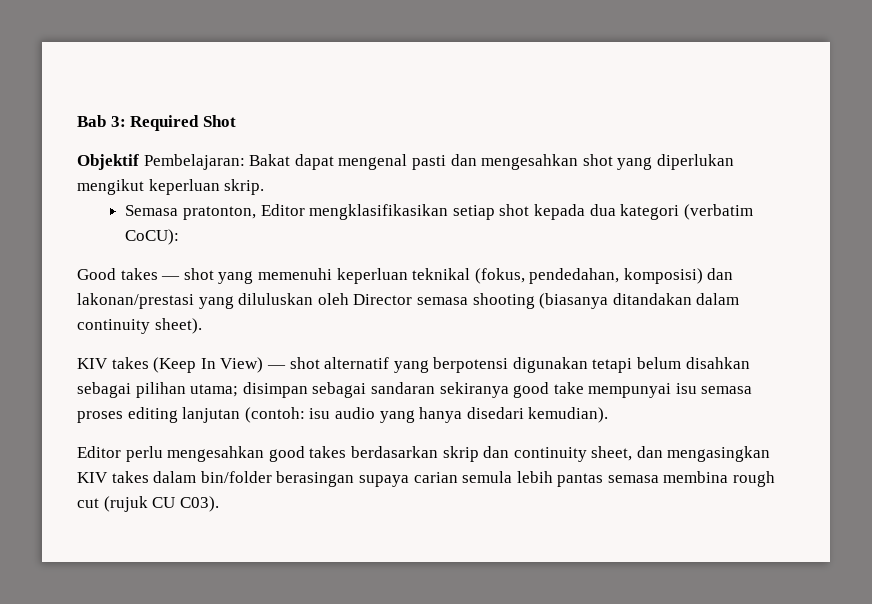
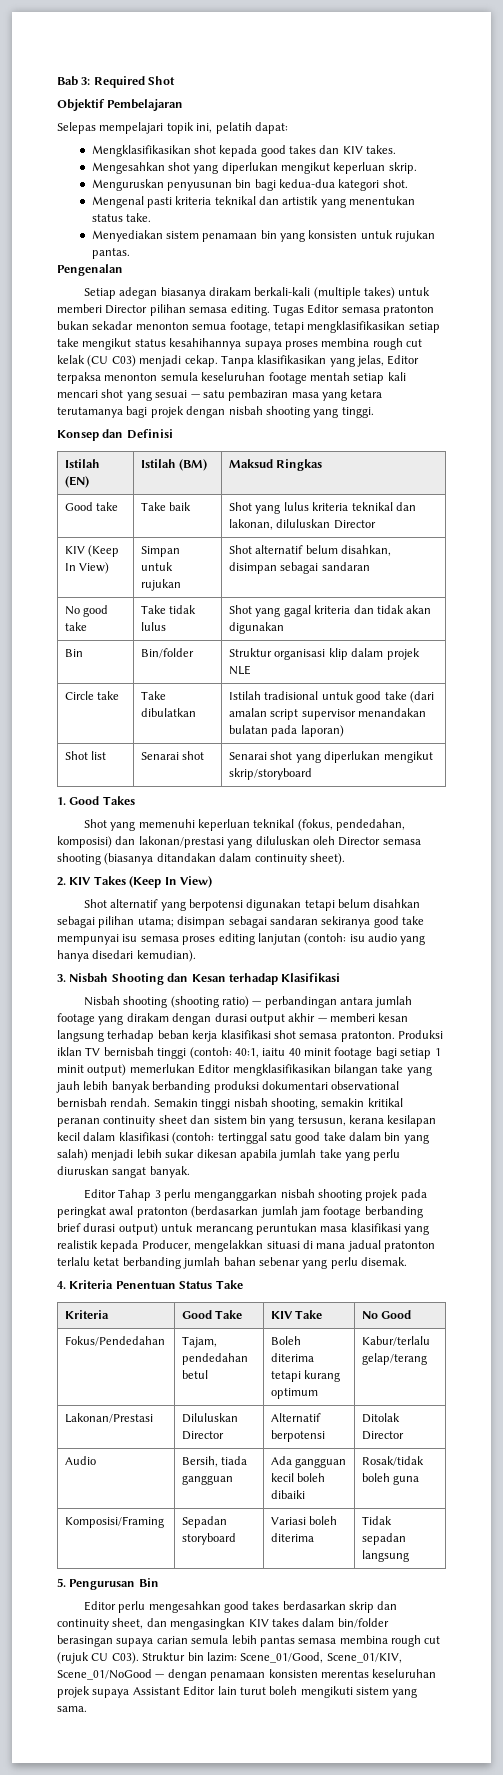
- Objektif Pembelajaran: Bakat dapat mengenal pasti dan mengesahkan shot yang diperlukan mengikut keperluan skrip.
+ Objektif Pembelajaran
+ Selepas mempelajari topik ini, pelatih dapat:
+ Mengklasifikasikan shot kepada good takes dan KIV takes.
+ Mengesahkan shot yang diperlukan mengikut keperluan skrip.
- Semasa pratonton, Editor mengklasifikasikan setiap shot kepada dua kategori (verbatim CoCU):
- Good takes — shot yang memenuhi keperluan teknikal (fokus, pendedahan, komposisi) dan lakonan/prestasi yang diluluskan oleh Director semasa shooting (biasanya ditandakan dalam continuity sheet).
+ Menguruskan penyusunan bin bagi kedua-dua kategori shot.
+ Mengenal pasti kriteria teknikal dan artistik yang menentukan status take.
+ Menyediakan sistem penamaan bin yang konsisten untuk rujukan pantas.
+ Pengenalan
+ Setiap adegan biasanya dirakam berkali-kali (multiple takes) untuk memberi Director pilihan semasa editing. Tugas Editor semasa pratonton bukan sekadar menonton semua footage, tetapi mengklasifikasikan setiap take mengikut status kesahihannya supaya proses membina rough cut kelak (CU C03) menjadi cekap. Tanpa klasifikasikan yang jelas, Editor terpaksa menonton semula keseluruhan footage mentah setiap kali mencari shot yang sesuai — satu pembaziran masa yang ketara terutamanya bagi projek dengan nisbah shooting yang tinggi.
+ Konsep dan Definisi
+ Istilah (EN) | Istilah (BM) | Maksud Ringkas
+ Good take | Take baik | Shot yang lulus kriteria teknikal dan lakonan, diluluskan Director
+ KIV (Keep In View) | Simpan untuk rujukan | Shot alternatif belum disahkan, disimpan sebagai sandaran
+ No good take | Take tidak lulus | Shot yang gagal kriteria dan tidak akan digunakan
+ Bin | Bin/folder | Struktur organisasi klip dalam projek NLE
+ Circle take | Take dibulatkan | Istilah tradisional untuk good take (dari amalan script supervisor menandakan bulatan pada laporan)
+ Shot list | Senarai shot | Senarai shot yang diperlukan mengikut skrip/storyboard
+ 1. Good Takes
+ Shot yang memenuhi keperluan teknikal (fokus, pendedahan, komposisi) dan lakonan/prestasi yang diluluskan oleh Director semasa shooting (biasanya ditandakan dalam continuity sheet).
- KIV takes (Keep In View) — shot alternatif yang berpotensi digunakan tetapi belum disahkan sebagai pilihan utama; disimpan sebagai sandaran sekiranya good take mempunyai isu semasa proses editing lanjutan (contoh: isu audio yang hanya disedari kemudian).
+ 2. KIV Takes (Keep In View)
+ Shot alternatif yang berpotensi digunakan tetapi belum disahkan sebagai pilihan utama; disimpan sebagai sandaran sekiranya good take mempunyai isu semasa proses editing lanjutan (contoh: isu audio yang hanya disedari kemudian).
+ 3. Nisbah Shooting dan Kesan terhadap Klasifikasi
+ Nisbah shooting (shooting ratio) — perbandingan antara jumlah footage yang dirakam dengan durasi output akhir — memberi kesan langsung terhadap beban kerja klasifikasi shot semasa pratonton. Produksi iklan TV bernisbah tinggi (contoh: 40:1, iaitu 40 minit footage bagi setiap 1 minit output) memerlukan Editor mengklasifikasikan bilangan take yang jauh lebih banyak berbanding produksi dokumentari observational bernisbah rendah. Semakin tinggi nisbah shooting, semakin kritikal peranan continuity sheet dan sistem bin yang tersusun, kerana kesilapan kecil dalam klasifikasi (contoh: tertinggal satu good take dalam bin yang salah) menjadi lebih sukar dikesan apabila jumlah take yang perlu diuruskan sangat banyak.
+ Editor Tahap 3 perlu menganggarkan nisbah shooting projek pada peringkat awal pratonton (berdasarkan jumlah jam footage berbanding brief durasi output) untuk merancang peruntukan masa klasifikasi yang realistik kepada Producer, mengelakkan situasi di mana jadual pratonton terlalu ketat berbanding jumlah bahan sebenar yang perlu disemak.
+ 4. Kriteria Penentuan Status Take
+ Kriteria | Good Take | KIV Take | No Good
+ Fokus/Pendedahan | Tajam, pendedahan betul | Boleh diterima tetapi kurang optimum | Kabur/terlalu gelap/terang
+ Lakonan/Prestasi | Diluluskan Director | Alternatif berpotensi | Ditolak Director
+ Audio | Bersih, tiada gangguan | Ada gangguan kecil boleh dibaiki | Rosak/tidak boleh guna
+ Komposisi/Framing | Sepadan storyboard | Variasi boleh diterima | Tidak sepadan langsung
+ 5. Pengurusan Bin
+ Struktur bin lazim: Scene_01/Good, Scene_01/KIV, Scene_01/NoGood — dengan penamaan konsisten merentas keseluruhan projek supaya Assistant Editor lain turut boleh mengikuti sistem yang sama.

